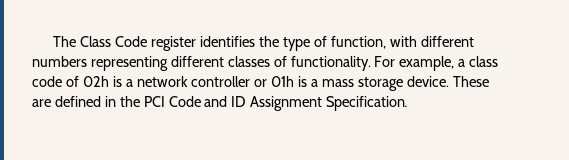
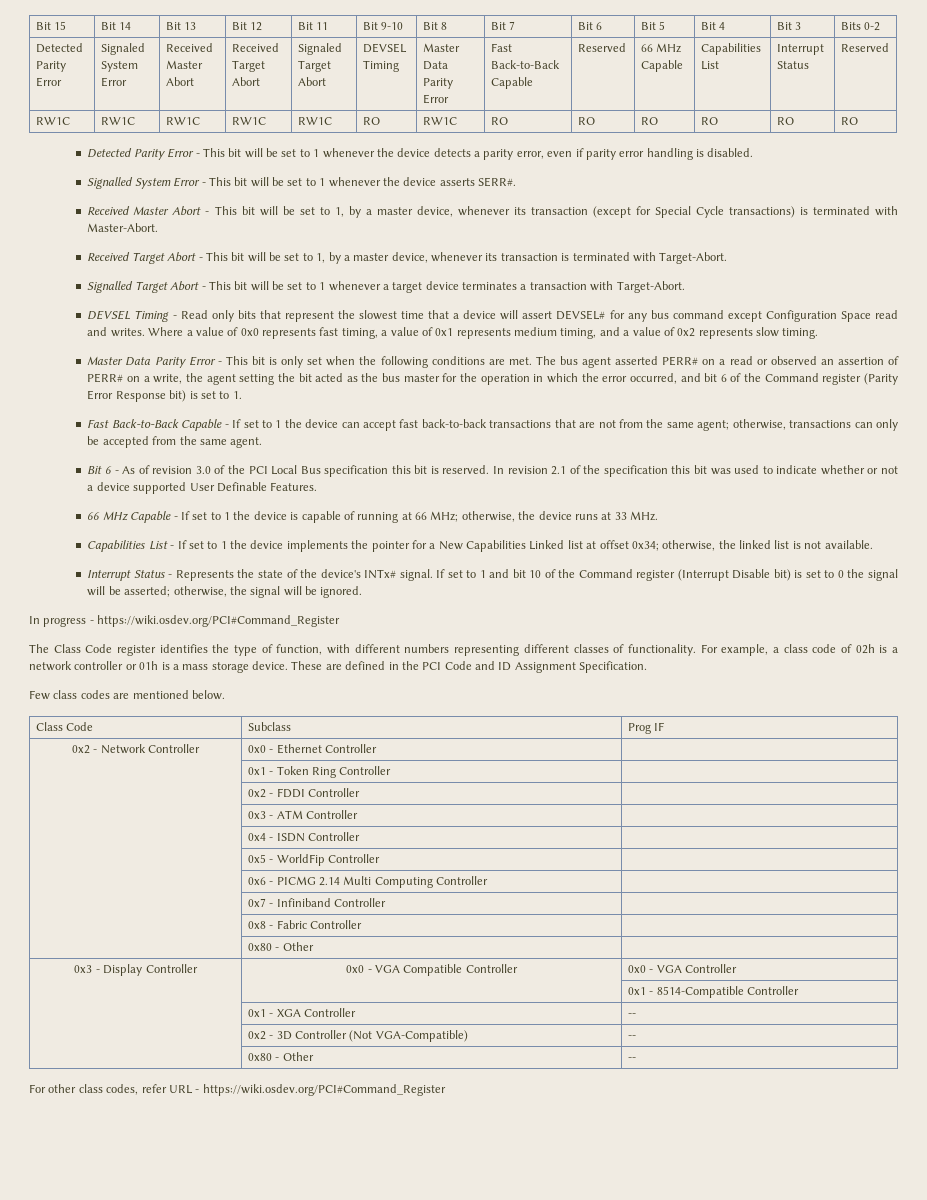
+ Bit 15 | Bit 14 | Bit 13 | Bit 12 | Bit 11 | Bit 9-10 | Bit 8 | Bit 7 | Bit 6 | Bit 5 | Bit 4 | Bit 3 | Bits 0-2
+ Detected Parity Error | Signaled System Error | Received Master Abort | Received Target Abort | Signaled Target Abort | DEVSEL Timing | Master Data Parity Error | Fast Back-to-Back Capable | Reserved | 66 MHz Capable | Capabilities List | Interrupt Status | Reserved
+ RW1C | RW1C | RW1C | RW1C | RW1C | RO | RW1C | RO | RO | RO | RO | RO | RO
+ Detected Parity Error - This bit will be set to 1 whenever the device detects a parity error, even if parity error handling is disabled.
+ Signalled System Error - This bit will be set to 1 whenever the device asserts SERR#.
+ Received Master Abort - This bit will be set to 1, by a master device, whenever its transaction (except for Special Cycle transactions) is terminated with Master-Abort.
+ Received Target Abort - This bit will be set to 1, by a master device, whenever its transaction is terminated with Target-Abort.
+ Signalled Target Abort - This bit will be set to 1 whenever a target device terminates a transaction with Target-Abort.
+ DEVSEL Timing - Read only bits that represent the slowest time that a device will assert DEVSEL# for any bus command except Configuration Space read and writes. Where a value of 0x0 represents fast timing, a value of 0x1 represents medium timing, and a value of 0x2 represents slow timing.
+ Master Data Parity Error - This bit is only set when the following conditions are met. The bus agent asserted PERR# on a read or observed an assertion of PERR# on a write, the agent setting the bit acted as the bus master for the operation in which the error occurred, and bit 6 of the Command register (Parity Error Response bit) is set to 1.
+ Fast Back-to-Back Capable - If set to 1 the device can accept fast back-to-back transactions that are not from the same agent; otherwise, transactions can only be accepted from the same agent.
+ Bit 6 - As of revision 3.0 of the PCI Local Bus specification this bit is reserved. In revision 2.1 of the specification this bit was used to indicate whether or not a device supported User Definable Features.
+ 66 MHz Capable - If set to 1 the device is capable of running at 66 MHz; otherwise, the device runs at 33 MHz.
+ Capabilities List - If set to 1 the device implements the pointer for a New Capabilities Linked list at offset 0x34; otherwise, the linked list is not available.
+ Interrupt Status - Represents the state of the device's INTx# signal. If set to 1 and bit 10 of the Command register (Interrupt Disable bit) is set to 0 the signal will be asserted; otherwise, the signal will be ignored.
+ In progress - https://wiki.osdev.org/PCI#Command_Register
+ Few class codes are mentioned below.
+ Class Code | Subclass | Prog IF
+ 0x2 - Network Controller | 0x0 - Ethernet Controller |
+ | 0x1 - Token Ring Controller |
+ | 0x2 - FDDI Controller |
+ | 0x3 - ATM Controller |
+ | 0x4 - ISDN Controller |
+ | 0x5 - WorldFip Controller |
+ | 0x6 - PICMG 2.14 Multi Computing Controller |
+ | 0x7 - Infiniband Controller |
+ | 0x8 - Fabric Controller |
+ | 0x80 - Other |
+ 0x3 - Display Controller | 0x0 - VGA Compatible Controller | 0x0 - VGA Controller
+ | | 0x1 - 8514-Compatible Controller
+ | 0x1 - XGA Controller | --
+ | 0x2 - 3D Controller (Not VGA-Compatible) | --
+ | 0x80 - Other | --
+ For other class codes, refer URL - https://wiki.osdev.org/PCI#Command_Register

